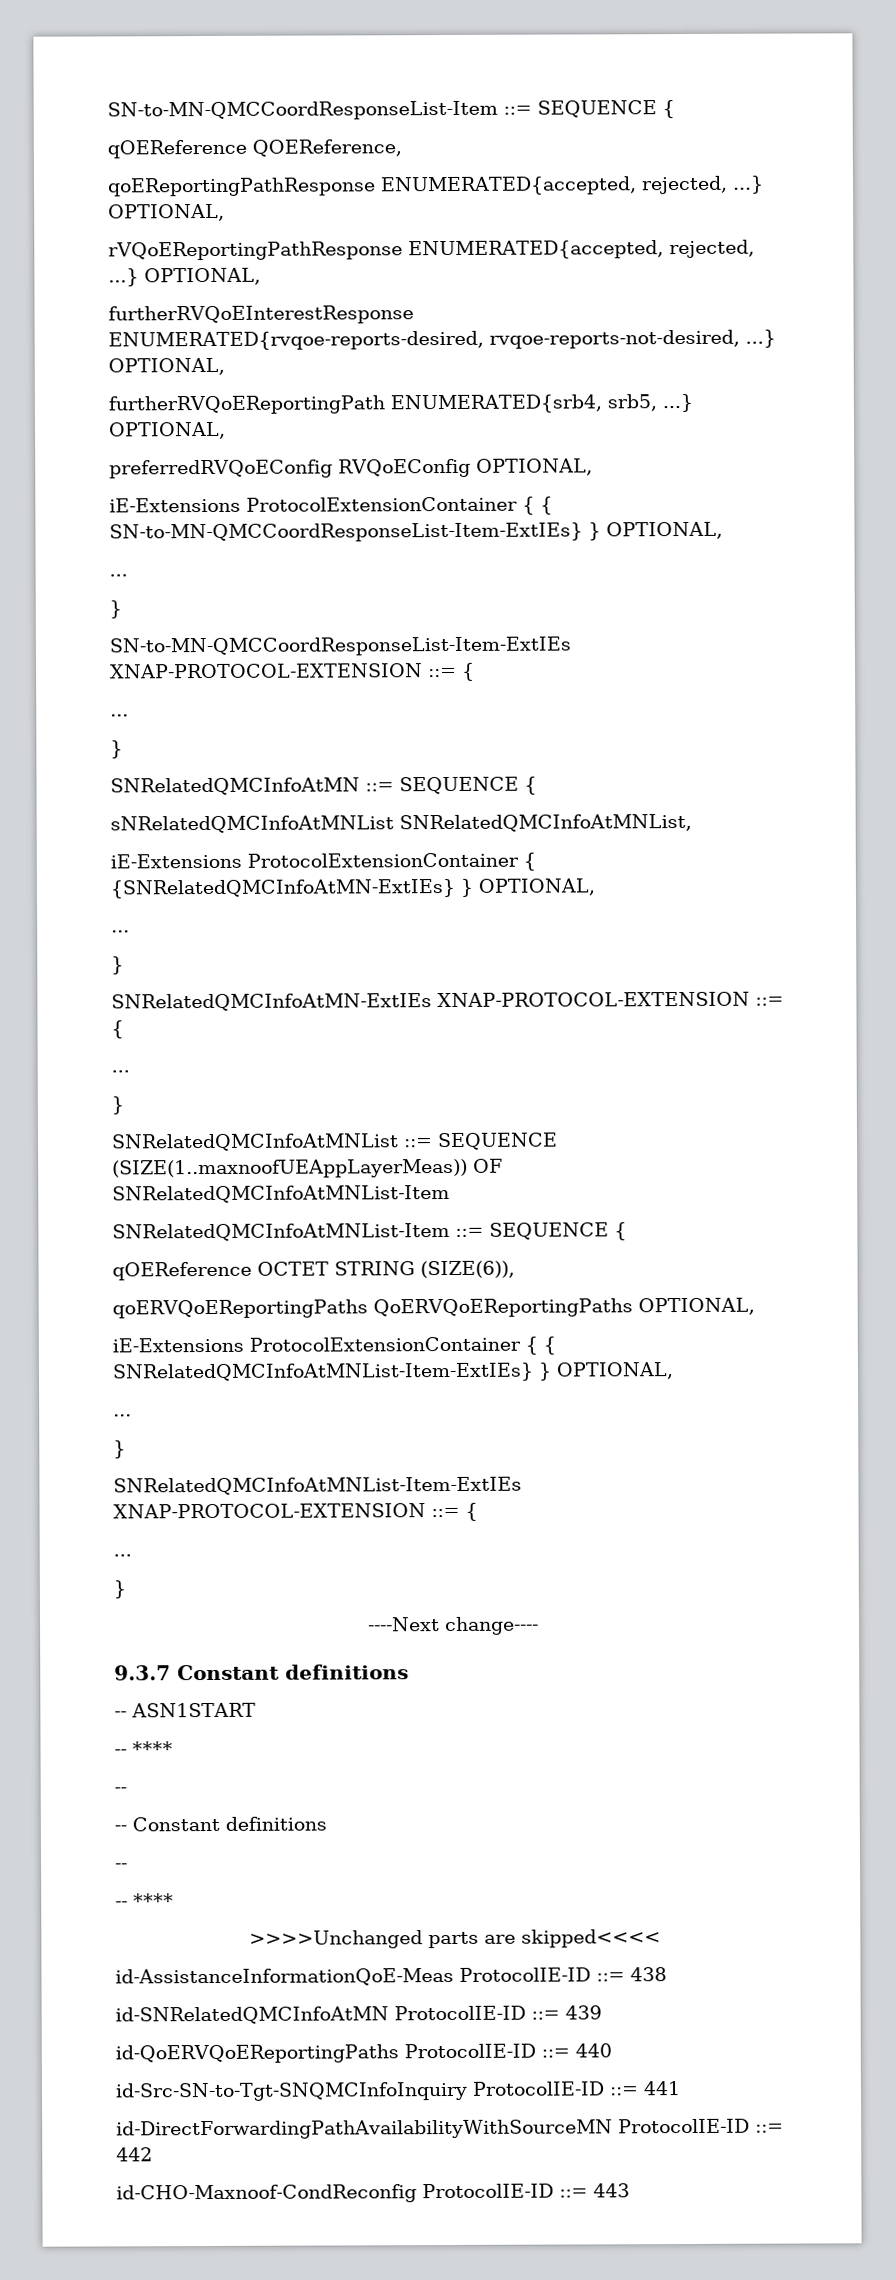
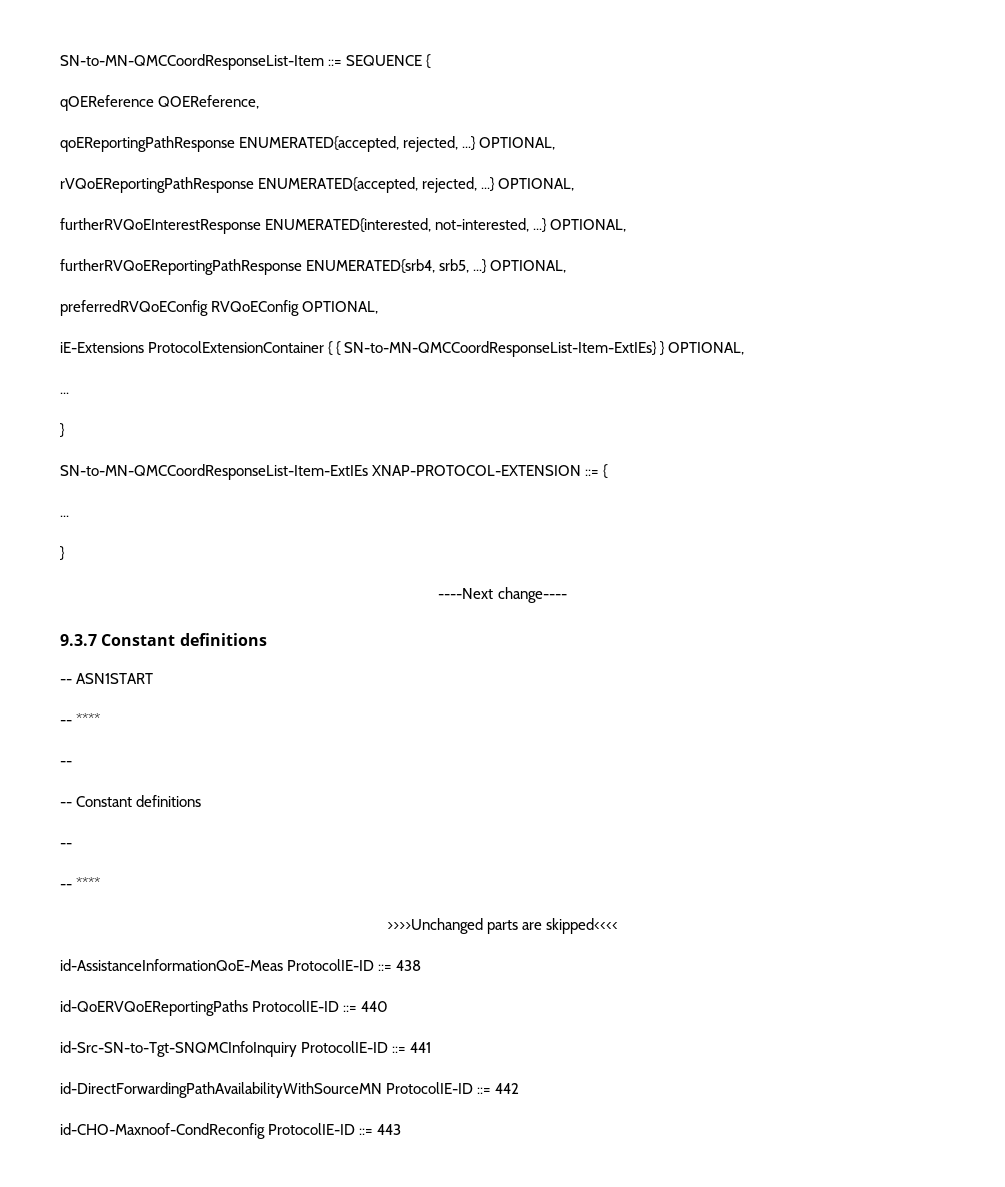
- furtherRVQoEInterestResponse ENUMERATED{rvqoe-reports-desired, rvqoe-reports-not-desired, ...} OPTIONAL,
- furtherRVQoEReportingPath ENUMERATED{srb4, srb5, ...} OPTIONAL,
+ furtherRVQoEInterestResponse ENUMERATED{interested, not-interested, ...} OPTIONAL,
+ furtherRVQoEReportingPathResponse ENUMERATED{srb4, srb5, ...} OPTIONAL,
- SNRelatedQMCInfoAtMN ::= SEQUENCE {
- sNRelatedQMCInfoAtMNList SNRelatedQMCInfoAtMNList,
- iE-Extensions ProtocolExtensionContainer { {SNRelatedQMCInfoAtMN-ExtIEs} } OPTIONAL,
- ...
- }
- SNRelatedQMCInfoAtMN-ExtIEs XNAP-PROTOCOL-EXTENSION ::= {
- ...
- }
- SNRelatedQMCInfoAtMNList ::= SEQUENCE (SIZE(1..maxnoofUEAppLayerMeas)) OF SNRelatedQMCInfoAtMNList-Item
- SNRelatedQMCInfoAtMNList-Item ::= SEQUENCE {
- qOEReference OCTET STRING (SIZE(6)),
- qoERVQoEReportingPaths QoERVQoEReportingPaths OPTIONAL,
- iE-Extensions ProtocolExtensionContainer { { SNRelatedQMCInfoAtMNList-Item-ExtIEs} } OPTIONAL,
- ...
- }
- SNRelatedQMCInfoAtMNList-Item-ExtIEs XNAP-PROTOCOL-EXTENSION ::= {
- ...
- }
- id-SNRelatedQMCInfoAtMN ProtocolIE-ID ::= 439

